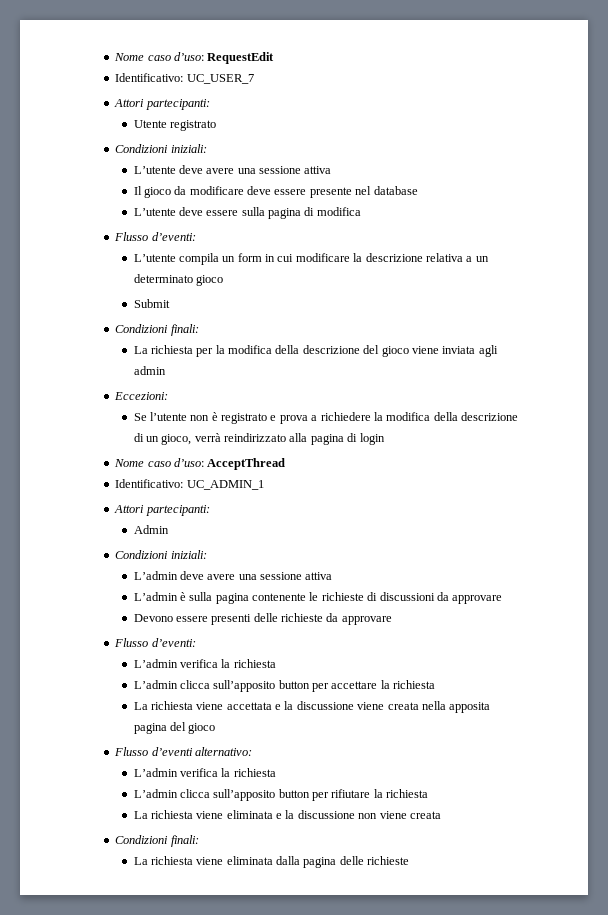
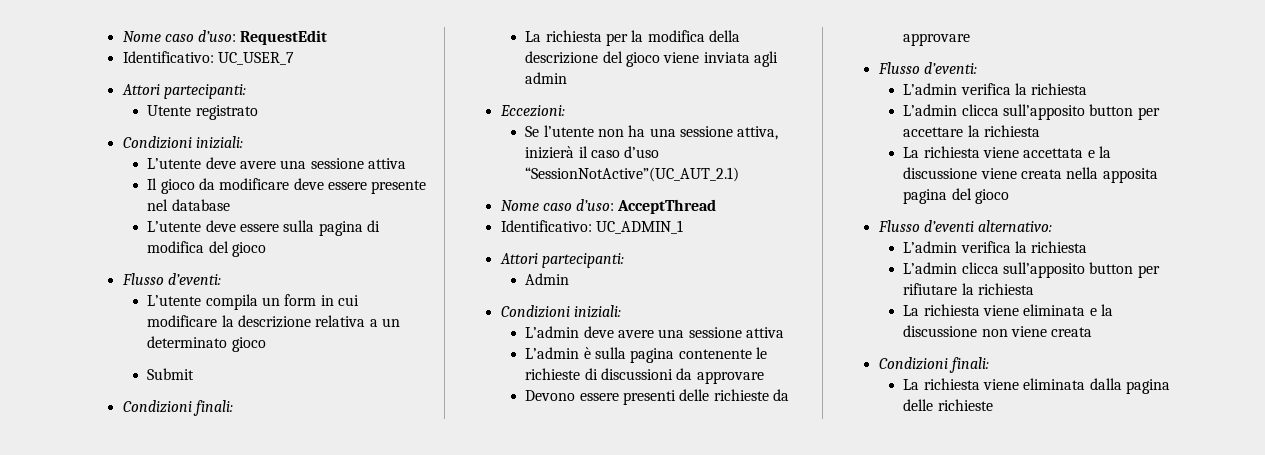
- L’utente deve essere sulla pagina di modifica
+ L’utente deve essere sulla pagina di modifica del gioco
- Se l’utente non è registrato e prova a richiedere la modifica della descrizione di un gioco, verrà reindirizzato alla pagina di login
+ Se l’utente non ha una sessione attiva, inizierà il caso d’uso “SessionNotActive”(UC_AUT_2.1)

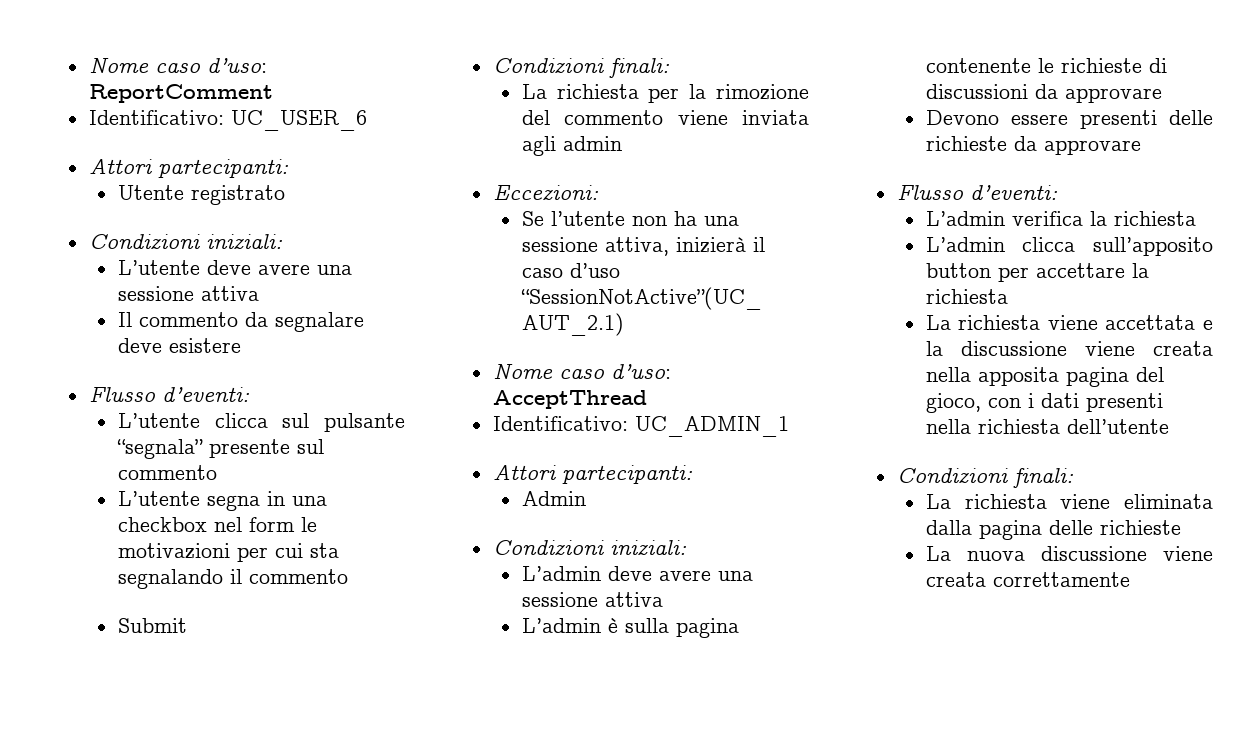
- Nome caso d’uso: RequestEdit
- Identificativo: UC_USER_7
+ Nome caso d’uso: ReportComment
+ Identificativo: UC_USER_6
- Il gioco da modificare deve essere presente nel database
- L’utente deve essere sulla pagina di modifica del gioco
+ Il commento da segnalare deve esistere
  Flusso d’eventi:
- L’utente compila un form in cui modificare la descrizione relativa a un determinato gioco
+ L’utente clicca sul pulsante “segnala” presente sul commento
+ L’utente segna in una checkbox nel form le motivazioni per cui sta segnalando il commento
- La richiesta per la modifica della descrizione del gioco viene inviata agli admin
+ La richiesta per la rimozione del commento viene inviata agli admin
- La richiesta viene accettata e la discussione viene creata nella apposita pagina del gioco
- Flusso d’eventi alternativo:
- L’admin verifica la richiesta
- L’admin clicca sull’apposito button per rifiutare la richiesta
- La richiesta viene eliminata e la discussione non viene creata
+ La richiesta viene accettata e la discussione viene creata nella apposita pagina del gioco, con i dati presenti nella richiesta dell’utente
+ La nuova discussione viene creata correttamente

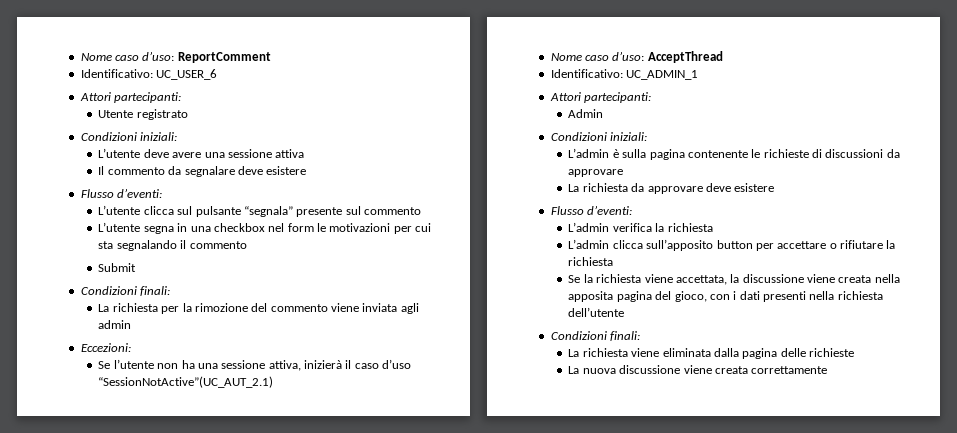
- L’admin deve avere una sessione attiva
- Devono essere presenti delle richieste da approvare
+ La richiesta da approvare deve esistere
- L’admin clicca sull’apposito button per accettare la richiesta
- La richiesta viene accettata e la discussione viene creata nella apposita pagina del gioco, con i dati presenti nella richiesta dell’utente
+ L’admin clicca sull’apposito button per accettare o rifiutare la richiesta
+ Se la richiesta viene accettata, la discussione viene creata nella apposita pagina del gioco, con i dati presenti nella richiesta dell’utente

